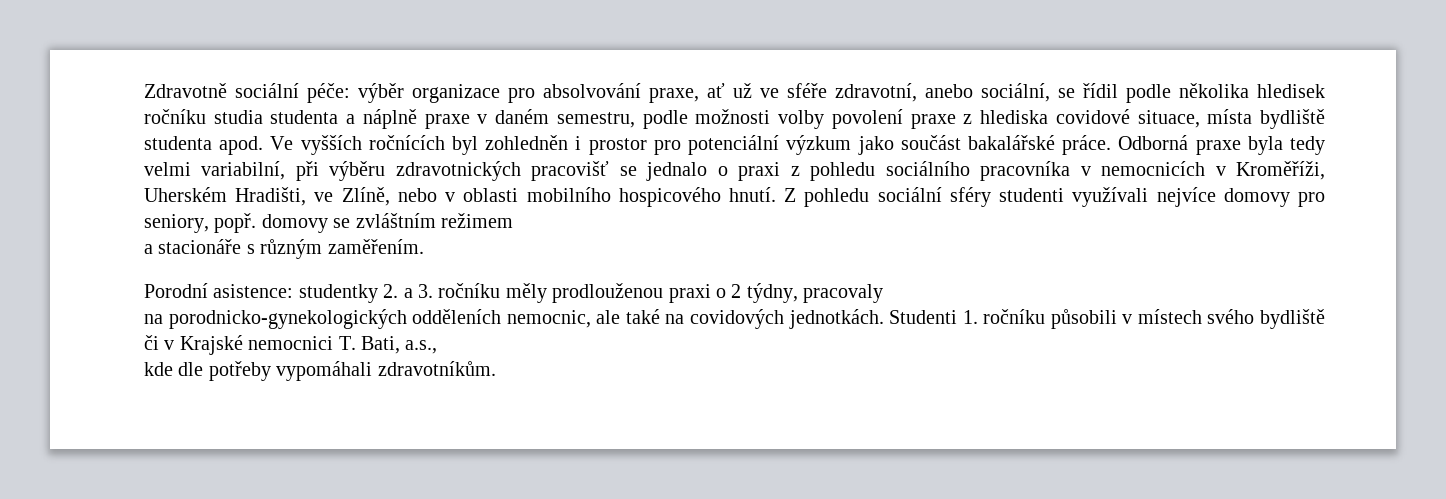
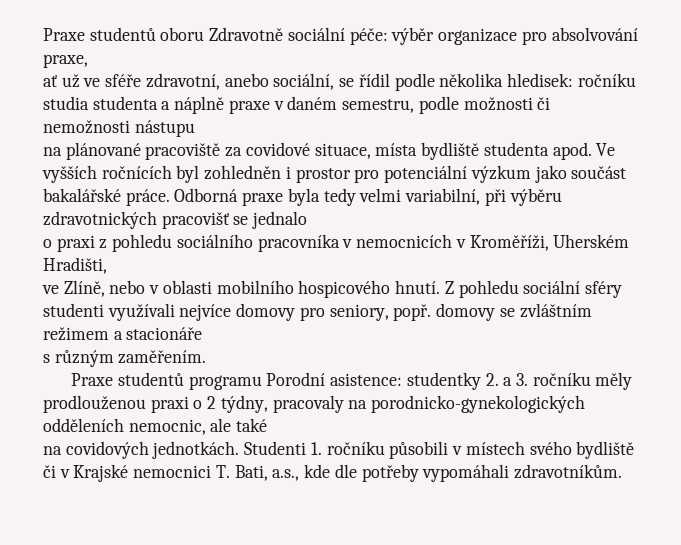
- Zdravotně sociální péče: výběr organizace pro absolvování praxe, ať už ve sféře zdravotní, anebo sociální, se řídil podle několika hledisek ročníku studia studenta a náplně praxe v daném semestru, podle možnosti volby povolení praxe z hlediska covidové situace, místa bydliště studenta apod.
+ Praxe studentů oboru Zdravotně sociální péče: výběr organizace pro absolvování praxe,
+ ať už ve sféře zdravotní, anebo sociální, se řídil podle několika hledisek: ročníku studia studenta a náplně praxe v daném semestru, podle možnosti či nemožnosti nástupu
+ na plánované pracoviště za covidové situace, místa bydliště studenta apod.
- Odborná praxe byla tedy velmi variabilní, při výběru zdravotnických pracovišť se jednalo o praxi z pohledu sociálního pracovníka v nemocnicích v Kroměříži, Uherském Hradišti, ve Zlíně, nebo v oblasti mobilního hospicového hnutí.
+ Odborná praxe byla tedy velmi variabilní, při výběru zdravotnických pracovišť se jednalo
+ o praxi z pohledu sociálního pracovníka v nemocnicích v Kroměříži, Uherském Hradišti,
+ ve Zlíně, nebo v oblasti mobilního hospicového hnutí.
- Z pohledu sociální sféry studenti využívali nejvíce domovy pro seniory, popř. domovy se zvláštním režimem
- a stacionáře s různým zaměřením.
+ Z pohledu sociální sféry studenti využívali nejvíce domovy pro seniory, popř. domovy se zvláštním režimem a stacionáře
+ s různým zaměřením.
- Porodní asistence: studentky 2. a 3. ročníku měly prodlouženou praxi o 2 týdny, pracovaly
- na porodnicko-gynekologických odděleních nemocnic, ale také na covidových jednotkách.
+ Praxe studentů programu Porodní asistence: studentky 2. a 3. ročníku měly prodlouženou praxi o 2 týdny, pracovaly na porodnicko-gynekologických odděleních nemocnic, ale také
+ na covidových jednotkách.
- Studenti 1. ročníku působili v místech svého bydliště či v Krajské nemocnici T. Bati, a.s.,
- kde dle potřeby vypomáhali zdravotníkům.
+ Studenti 1. ročníku působili v místech svého bydliště či v Krajské nemocnici T. Bati, a.s., kde dle potřeby vypomáhali zdravotníkům.

